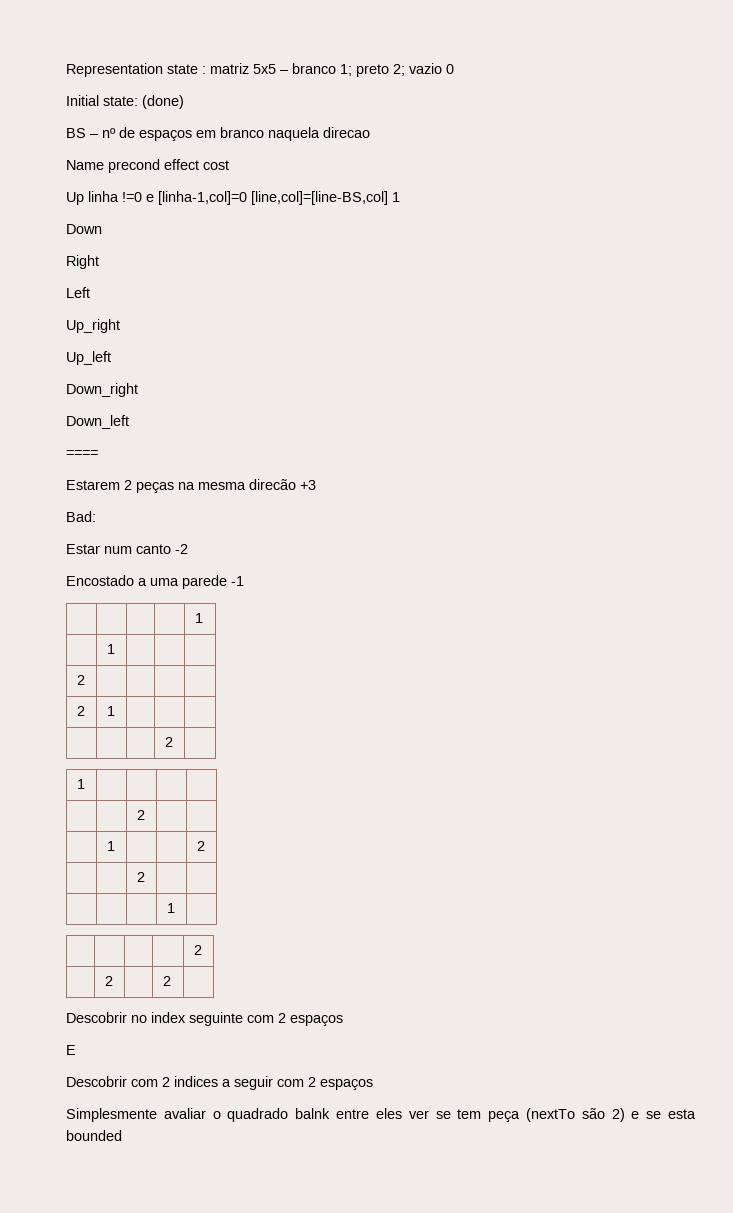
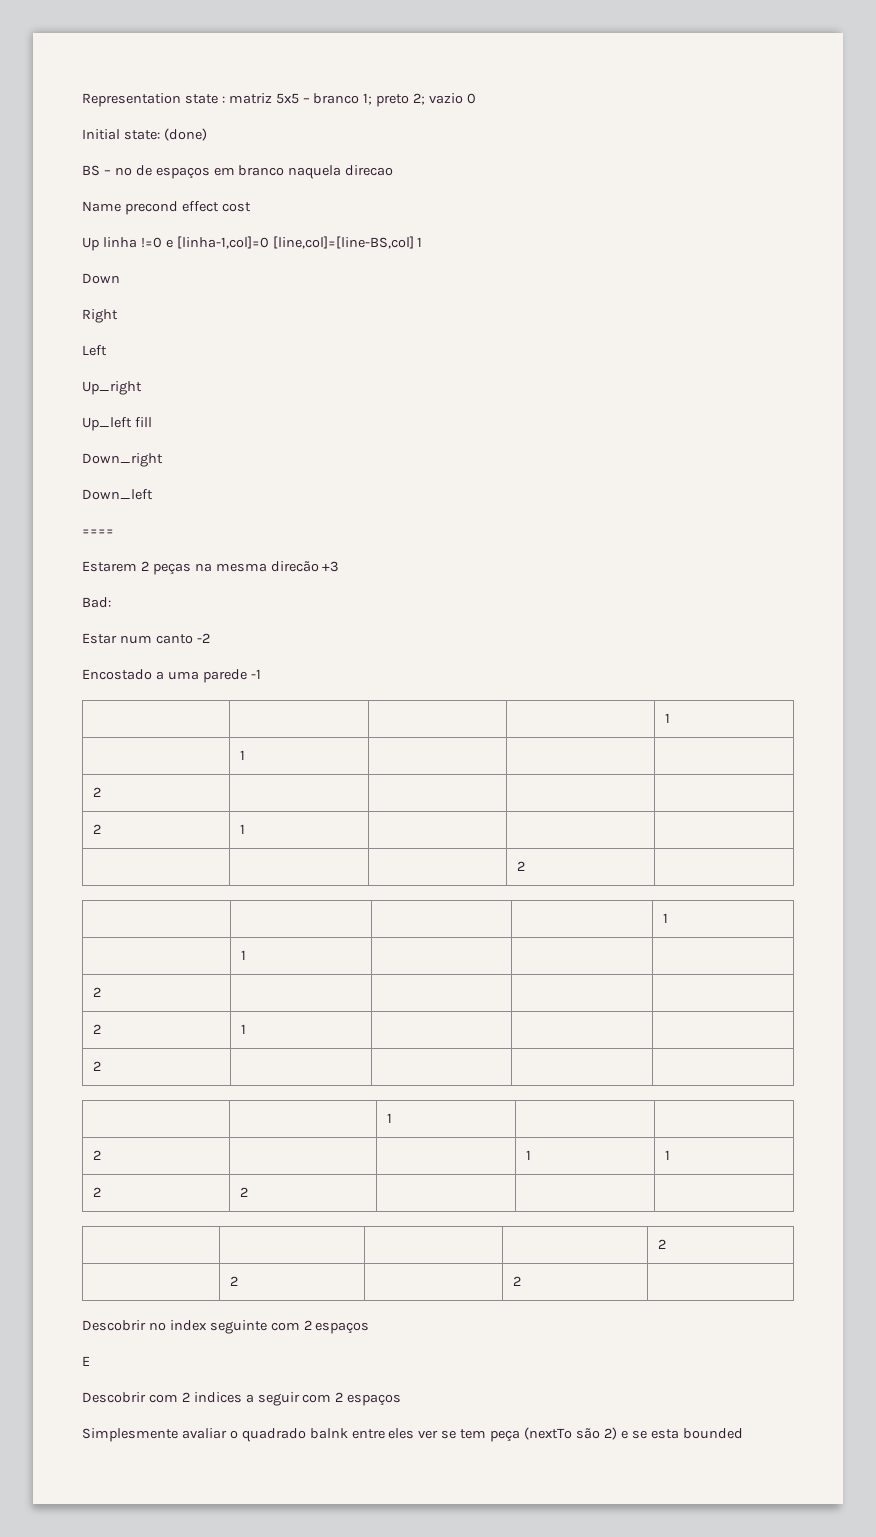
- Up_left
+ Up_left fill
  | | | 2 |
- 1 | | | |
- | | 2 | |
- | 1 | | | 2
- | | 2 | |
- | | | 1 |
+ | | | | 1
+ | 1 | | |
+ 2 | | | |
+ 2 | 1 | | |
+ 2 | | | |
+ | | 1 | |
+ 2 | | | 1 | 1
+ 2 | 2 | | |

